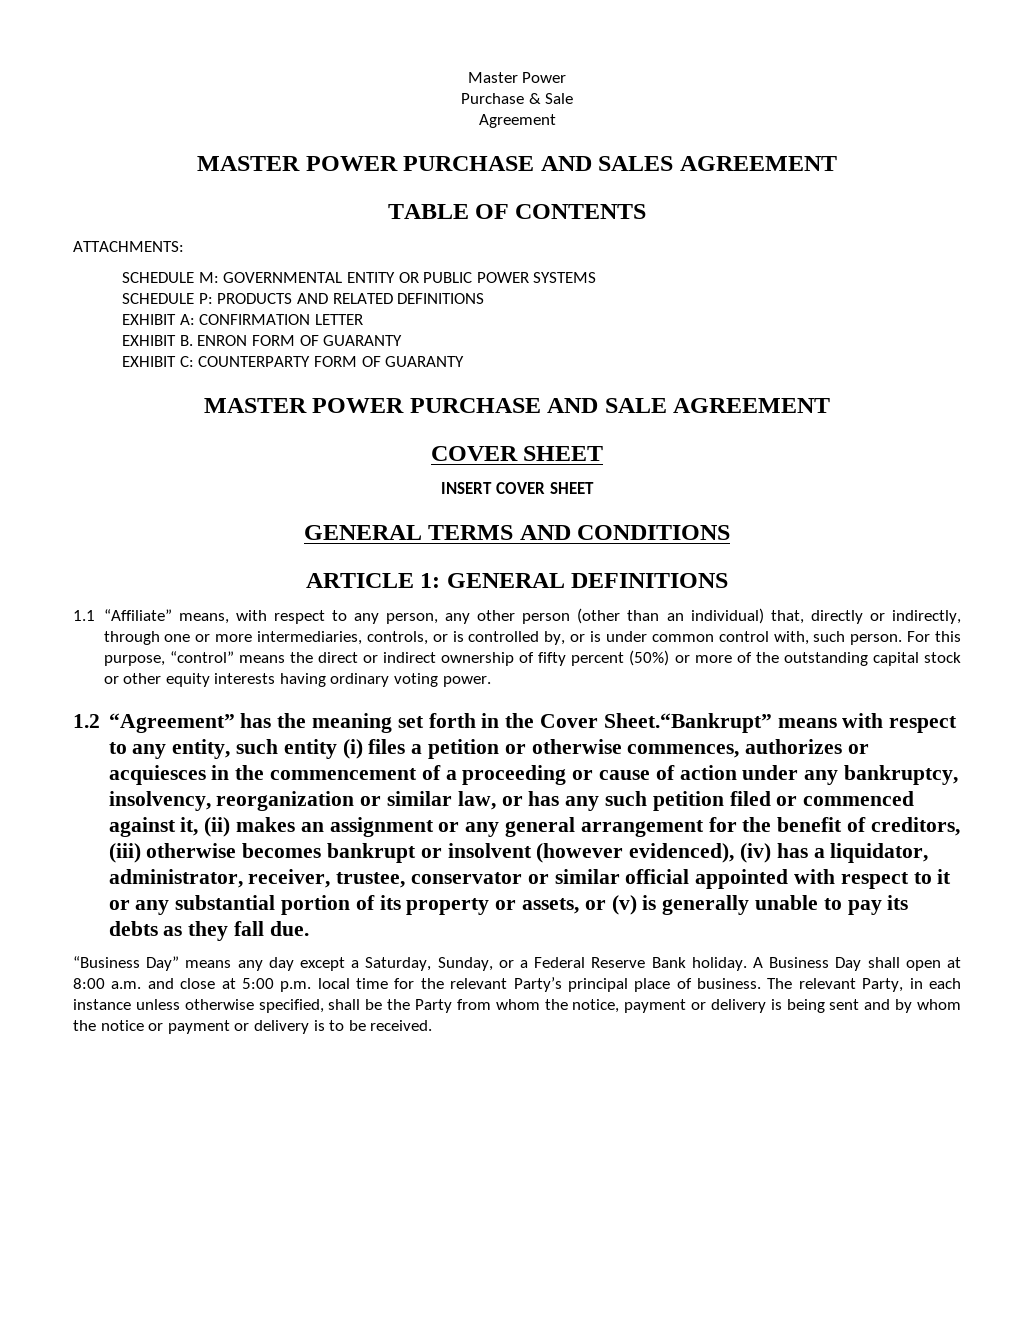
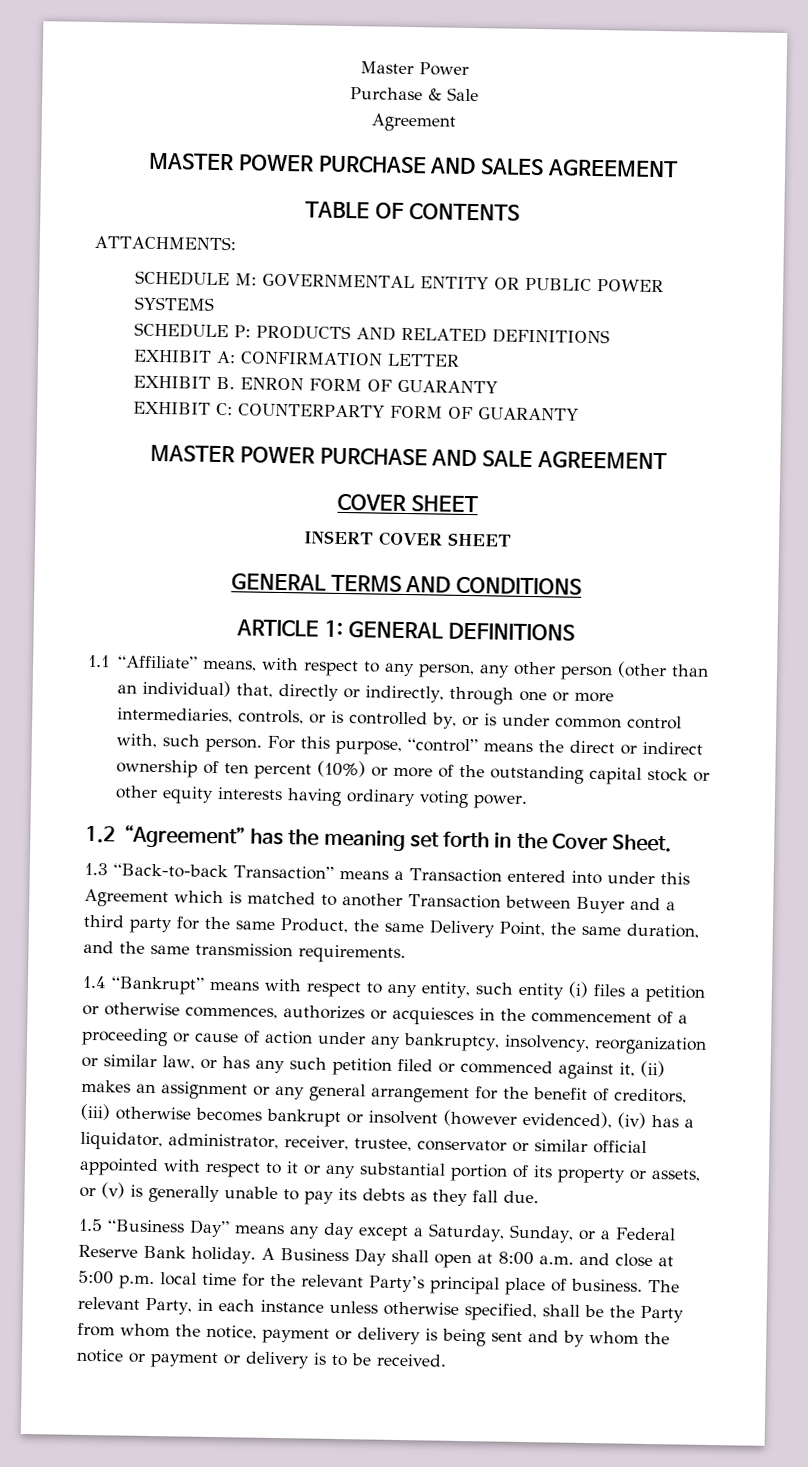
- For this purpose, “control” means the direct or indirect ownership of fifty percent (50%) or more of the outstanding capital stock or other equity interests having ordinary voting power.
+ For this purpose, “control” means the direct or indirect ownership of ten percent (10%) or more of the outstanding capital stock or other equity interests having ordinary voting power.
- 1.2 “Agreement” has the meaning set forth in the Cover Sheet.“Bankrupt” means with respect to any entity, such entity (i) files a petition or otherwise commences, authorizes or acquiesces in the commencement of a proceeding or cause of action under any bankruptcy, insolvency, reorganization or similar law, or has any such petition filed or commenced against it, (ii) makes an assignment or any general arrangement for the benefit of creditors, (iii) otherwise becomes bankrupt or insolvent (however evidenced), (iv) has a liquidator, administrator, receiver, trustee, conservator or similar official appointed with respect to it or any substantial portion of its property or assets, or (v) is generally unable to pay its debts as they fall due.
+ 1.2 “Agreement” has the meaning set forth in the Cover Sheet.
+ 1.3 “Back-to-back Transaction” means a Transaction entered into under this Agreement which is matched to another Transaction between Buyer and a third party for the same Product, the same Delivery Point, the same duration, and the same transmission requirements.
+ 1.4 “Bankrupt” means with respect to any entity, such entity (i) files a petition or otherwise commences, authorizes or acquiesces in the commencement of a proceeding or cause of action under any bankruptcy, insolvency, reorganization or similar law, or has any such petition filed or commenced against it, (ii) makes an assignment or any general arrangement for the benefit of creditors, (iii) otherwise becomes bankrupt or insolvent (however evidenced), (iv) has a liquidator, administrator, receiver, trustee, conservator or similar official appointed with respect to it or any substantial portion of its property or assets, or (v) is generally unable to pay its debts as they fall due.
- “Business Day” means any day except a Saturday, Sunday, or a Federal Reserve Bank holiday.
+ 1.5 “Business Day” means any day except a Saturday, Sunday, or a Federal Reserve Bank holiday.

